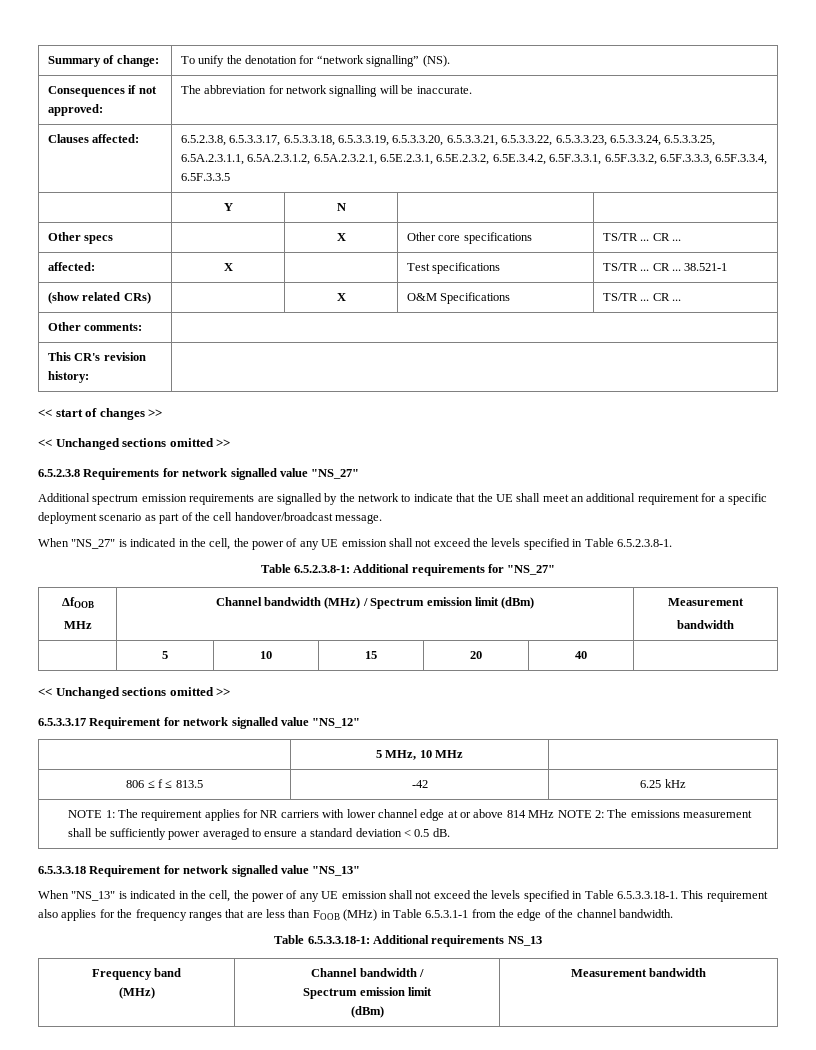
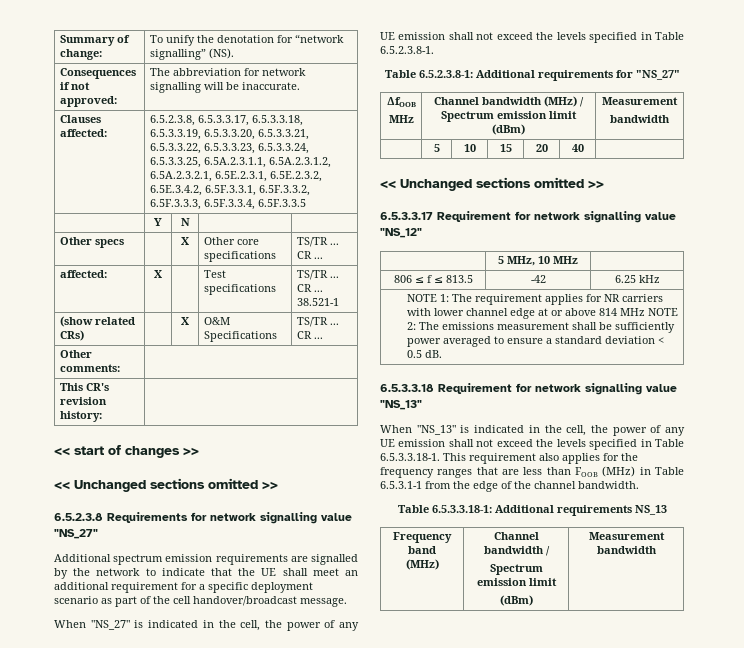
- 6.5.2.3.8 Requirements for network signalled value "NS_27"
+ 6.5.2.3.8 Requirements for network signalling value "NS_27"
- 6.5.3.3.17 Requirement for network signalled value "NS_12"
+ 6.5.3.3.17 Requirement for network signalling value "NS_12"
- 6.5.3.3.18 Requirement for network signalled value "NS_13"
+ 6.5.3.3.18 Requirement for network signalling value "NS_13"

